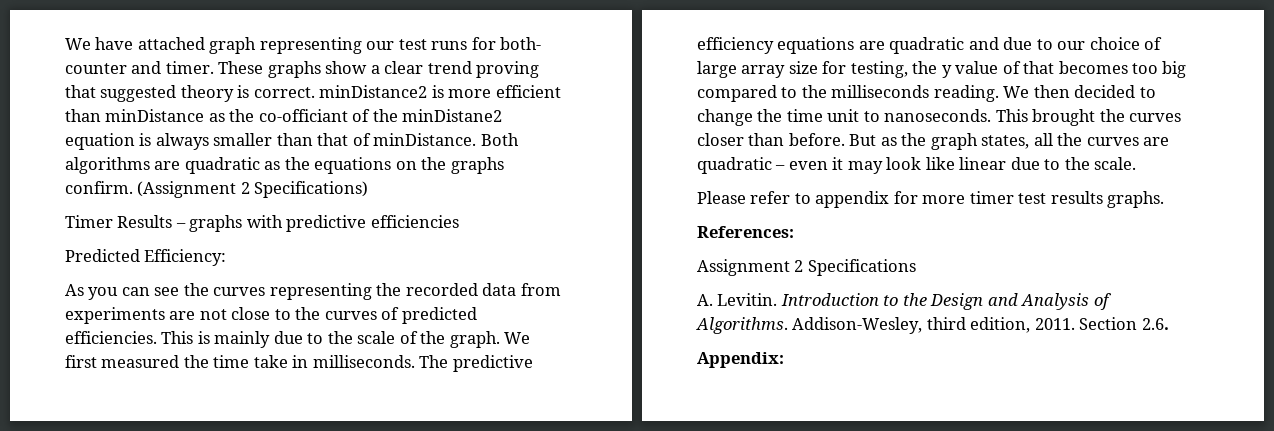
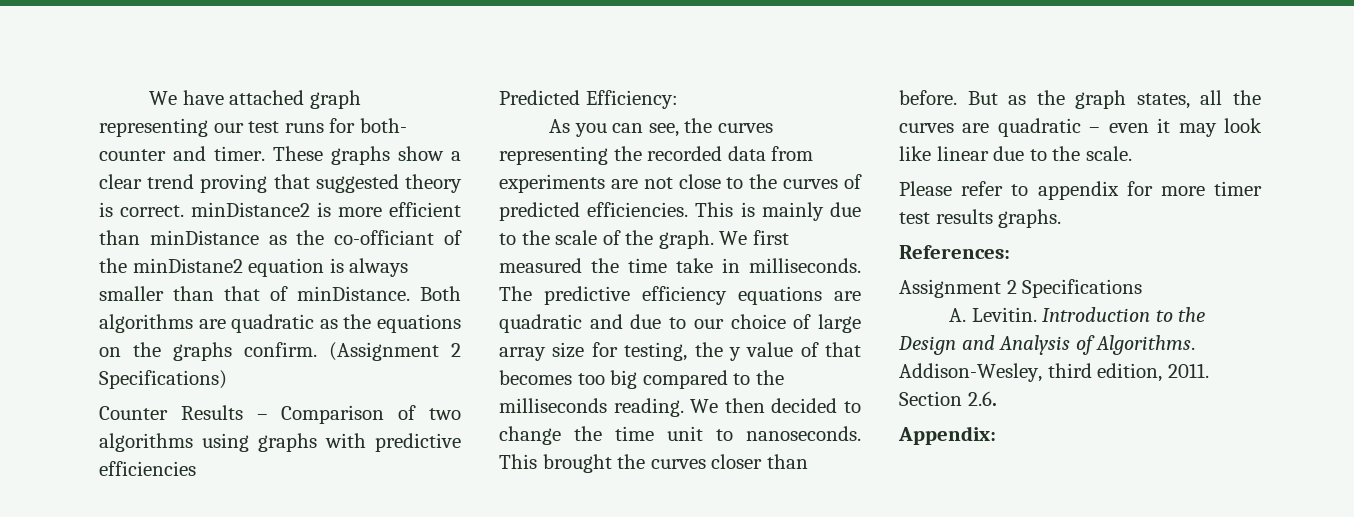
- Timer Results – graphs with predictive efficiencies
+ Counter Results – Comparison of two algorithms using graphs with predictive efficiencies
- As you can see the curves representing the recorded data from experiments are not close to the curves of predicted efficiencies.
+ As you can see, the curves representing the recorded data from experiments are not close to the curves of predicted efficiencies.

